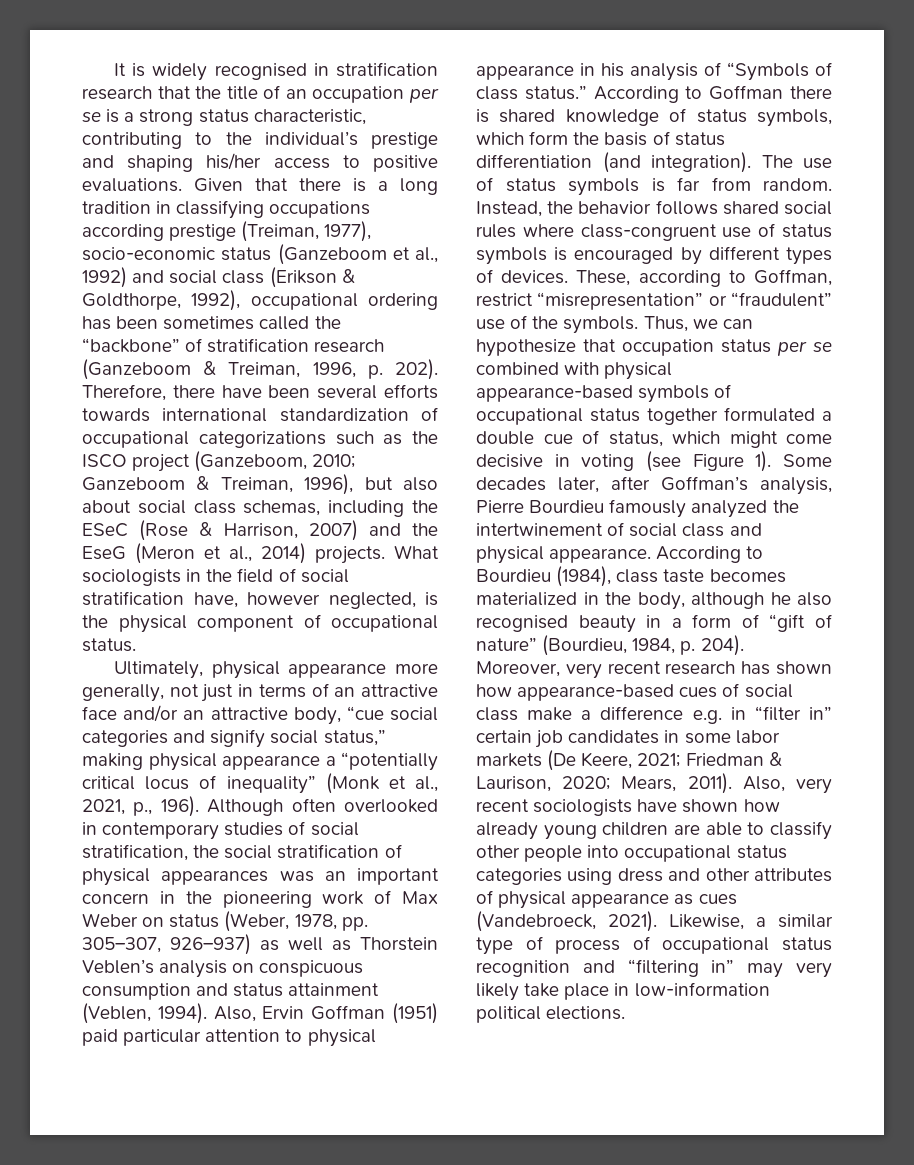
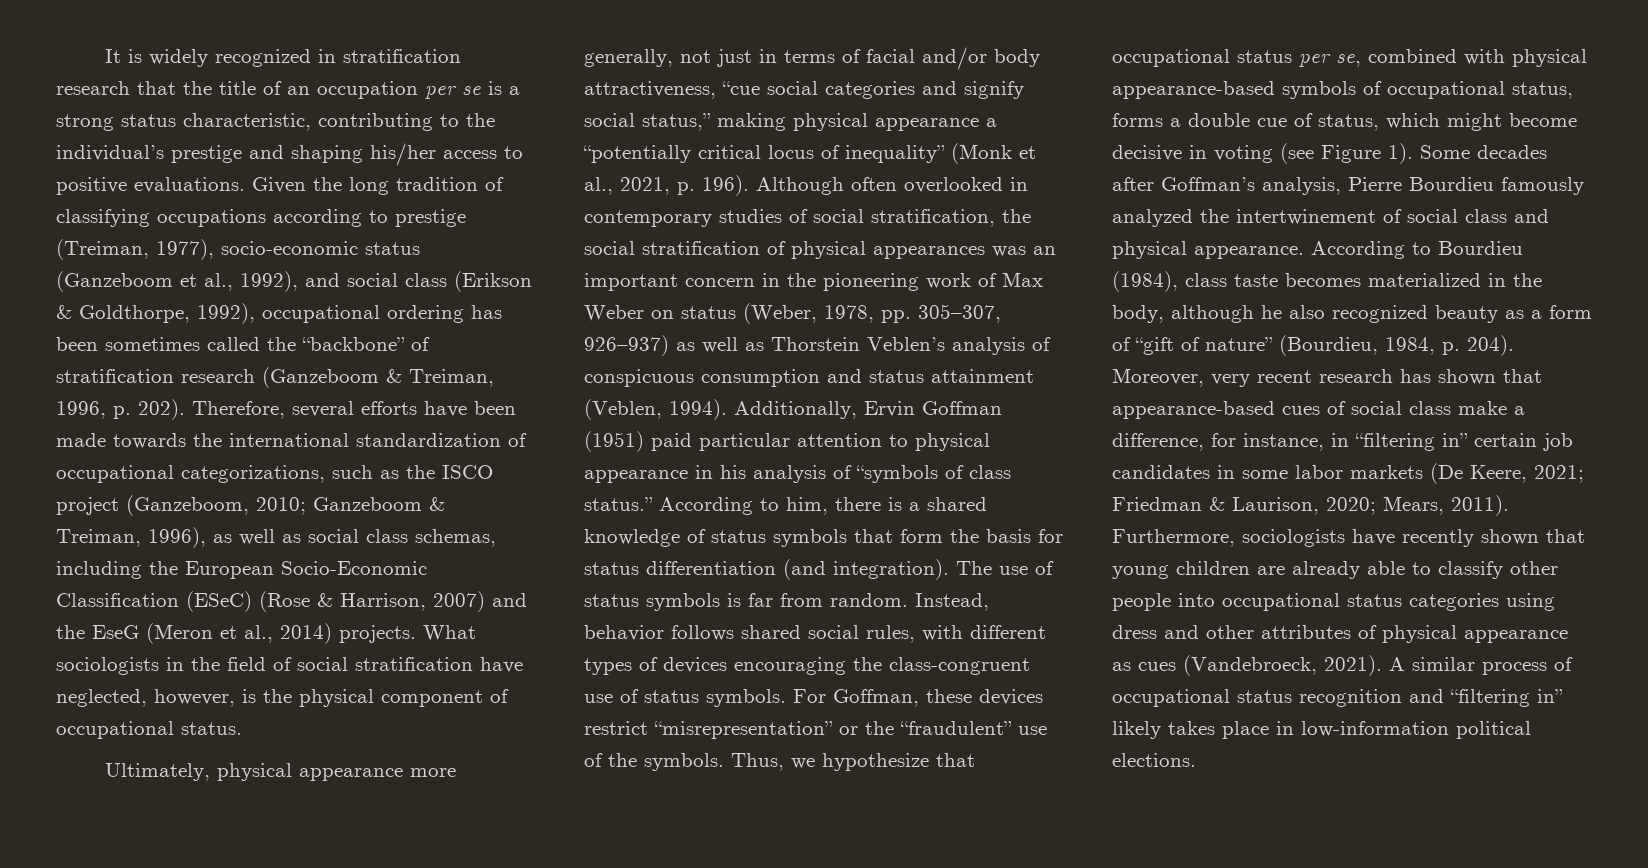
- It is widely recognised in stratification research that the title of an occupation per se is a strong status characteristic, contributing to the individual’s prestige and shaping his/her access to positive evaluations.
+ It is widely recognized in stratification research that the title of an occupation per se is a strong status characteristic, contributing to the individual’s prestige and shaping his/her access to positive evaluations.
- Given that there is a long tradition in classifying occupations according prestige (Treiman, 1977), socio-economic status (Ganzeboom et al., 1992) and social class (Erikson & Goldthorpe, 1992), occupational ordering has been sometimes called the “backbone” of stratification research (Ganzeboom & Treiman, 1996, p. 202).
+ Given the long tradition of classifying occupations according to prestige (Treiman, 1977), socio-economic status (Ganzeboom et al., 1992), and social class (Erikson & Goldthorpe, 1992), occupational ordering has been sometimes called the “backbone” of stratification research (Ganzeboom & Treiman, 1996, p. 202).
- Therefore, there have been several efforts towards international standardization of occupational categorizations such as the ISCO project (Ganzeboom, 2010; Ganzeboom & Treiman, 1996), but also about social class schemas, including the ESeC (Rose & Harrison, 2007) and the EseG (Meron et al., 2014) projects.
+ Therefore, several efforts have been made towards the international standardization of occupational categorizations, such as the ISCO project (Ganzeboom, 2010; Ganzeboom & Treiman, 1996), as well as social class schemas, including the European Socio-Economic Classification (ESeC) (Rose & Harrison, 2007) and the EseG (Meron et al., 2014) projects.
- What sociologists in the field of social stratification have, however neglected, is the physical component of occupational status.
+ What sociologists in the field of social stratification have neglected, however, is the physical component of occupational status.
- Ultimately, physical appearance more generally, not just in terms of an attractive face and/or an attractive body, “cue social categories and signify social status,” making physical appearance a “potentially critical locus of inequality” (Monk et al., 2021, p., 196).
+ Ultimately, physical appearance more generally, not just in terms of facial and/or body attractiveness, “cue social categories and signify social status,” making physical appearance a “potentially critical locus of inequality” (Monk et al., 2021, p. 196).
- Although often overlooked in contemporary studies of social stratification, the social stratification of physical appearances was an important concern in the pioneering work of Max Weber on status (Weber, 1978, pp. 305–307, 926–937) as well as Thorstein Veblen’s analysis on conspicuous consumption and status attainment (Veblen, 1994).
+ Although often overlooked in contemporary studies of social stratification, the social stratification of physical appearances was an important concern in the pioneering work of Max Weber on status (Weber, 1978, pp. 305–307, 926–937) as well as Thorstein Veblen’s analysis of conspicuous consumption and status attainment (Veblen, 1994).
- Also, Ervin Goffman (1951) paid particular attention to physical appearance in his analysis of “Symbols of class status.”
+ Additionally, Ervin Goffman (1951) paid particular attention to physical appearance in his analysis of “symbols of class status.”
- According to Goffman there is shared knowledge of status symbols, which form the basis of status differentiation (and integration).
+ According to him, there is a shared knowledge of status symbols that form the basis for status differentiation (and integration).
- Instead, the behavior follows shared social rules where class-congruent use of status symbols is encouraged by different types of devices. These, according to Goffman, restrict “misrepresentation” or “fraudulent” use of the symbols.
+ Instead, behavior follows shared social rules, with different types of devices encouraging the class-congruent use of status symbols. For Goffman, these devices restrict “misrepresentation” or the “fraudulent” use of the symbols.
- Thus, we can hypothesize that occupation status per se combined with physical appearance-based symbols of occupational status together formulated a double cue of status, which might come decisive in voting (see Figure 1).
+ Thus, we hypothesize that occupational status per se, combined with physical appearance-based symbols of occupational status, forms a double cue of status, which might become decisive in voting (see Figure 1).
- Some decades later, after Goffman’s analysis, Pierre Bourdieu famously analyzed the intertwinement of social class and physical appearance.
+ Some decades after Goffman’s analysis, Pierre Bourdieu famously analyzed the intertwinement of social class and physical appearance.
- According to Bourdieu (1984), class taste becomes materialized in the body, although he also recognised beauty in a form of “gift of nature” (Bourdieu, 1984, p. 204).
+ According to Bourdieu (1984), class taste becomes materialized in the body, although he also recognized beauty as a form of “gift of nature” (Bourdieu, 1984, p. 204).
- Moreover, very recent research has shown how appearance-based cues of social class make a difference e.g. in “filter in” certain job candidates in some labor markets (De Keere, 2021; Friedman & Laurison, 2020; Mears, 2011).
+ Moreover, very recent research has shown that appearance-based cues of social class make a difference, for instance, in “filtering in” certain job candidates in some labor markets (De Keere, 2021; Friedman & Laurison, 2020; Mears, 2011).
- Also, very recent sociologists have shown how already young children are able to classify other people into occupational status categories using dress and other attributes of physical appearance as cues (Vandebroeck, 2021).
+ Furthermore, sociologists have recently shown that young children are already able to classify other people into occupational status categories using dress and other attributes of physical appearance as cues (Vandebroeck, 2021).
- Likewise, a similar type of process of occupational status recognition and “filtering in” may very likely take place in low-information political elections.
+ A similar process of occupational status recognition and “filtering in” likely takes place in low-information political elections.

